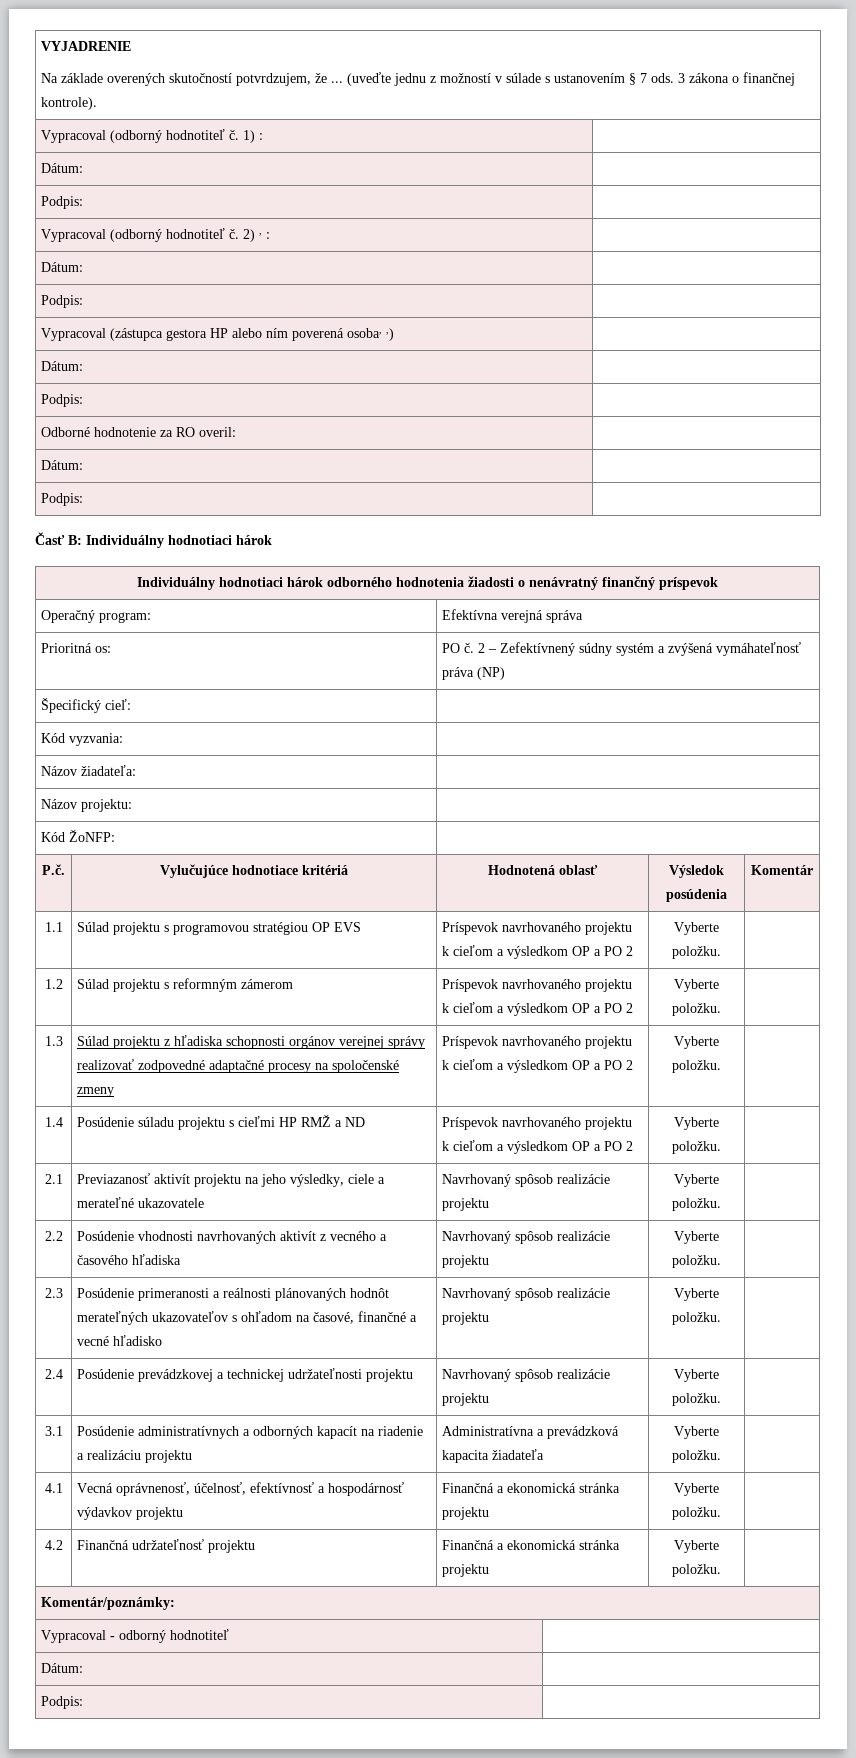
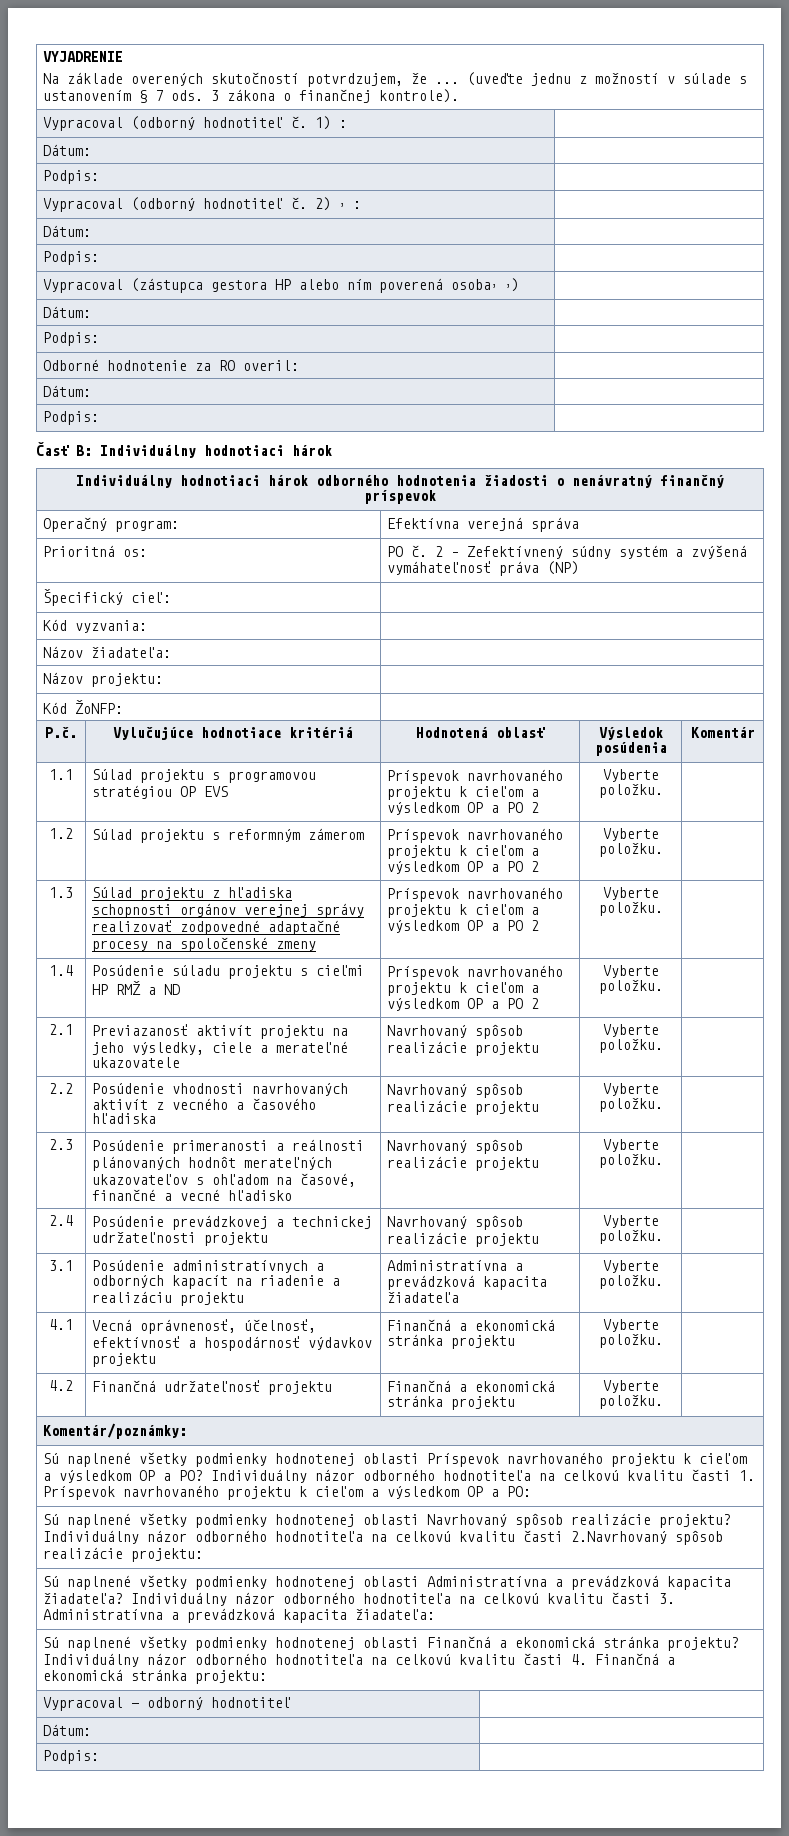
+ Sú naplnené všetky podmienky hodnotenej oblasti Príspevok navrhovaného projektu k cieľom a výsledkom OP a PO? Individuálny názor odborného hodnotiteľa na celkovú kvalitu časti 1. Príspevok navrhovaného projektu k cieľom a výsledkom OP a PO:
+ Sú naplnené všetky podmienky hodnotenej oblasti Navrhovaný spôsob realizácie projektu? Individuálny názor odborného hodnotiteľa na celkovú kvalitu časti 2.Navrhovaný spôsob realizácie projektu:
+ Sú naplnené všetky podmienky hodnotenej oblasti Administratívna a prevádzková kapacita žiadateľa? Individuálny názor odborného hodnotiteľa na celkovú kvalitu časti 3. Administratívna a prevádzková kapacita žiadateľa:
+ Sú naplnené všetky podmienky hodnotenej oblasti Finančná a ekonomická stránka projektu? Individuálny názor odborného hodnotiteľa na celkovú kvalitu časti 4. Finančná a ekonomická stránka projektu:

